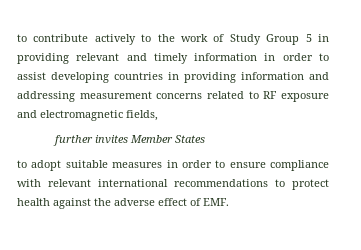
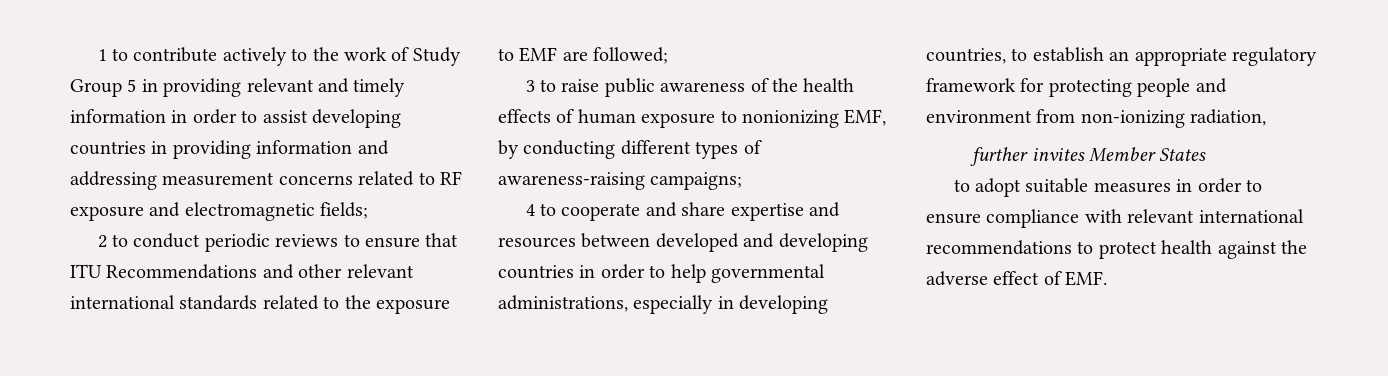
- to contribute actively to the work of Study Group 5 in providing relevant and timely information in order to assist developing countries in providing information and addressing measurement concerns related to RF exposure and electromagnetic fields,
+ 1 to contribute actively to the work of Study Group 5 in providing relevant and timely information in order to assist developing countries in providing information and addressing measurement concerns related to RF exposure and electromagnetic fields;
+ 2 to conduct periodic reviews to ensure that ITU Recommendations and other relevant international standards related to the exposure to EMF are followed;
+ 3 to raise public awareness of the health effects of human exposure to nonionizing EMF, by conducting different types of awareness-raising campaigns;
+ 4 to cooperate and share expertise and resources between developed and developing countries in order to help governmental administrations, especially in developing countries, to establish an appropriate regulatory framework for protecting people and environment from non-ionizing radiation,

